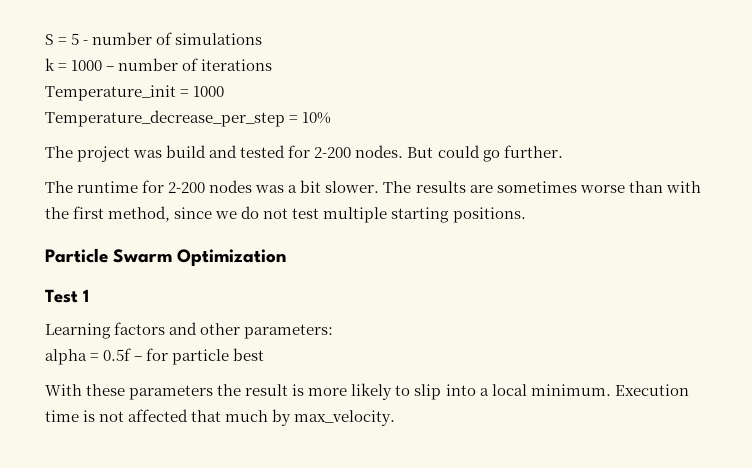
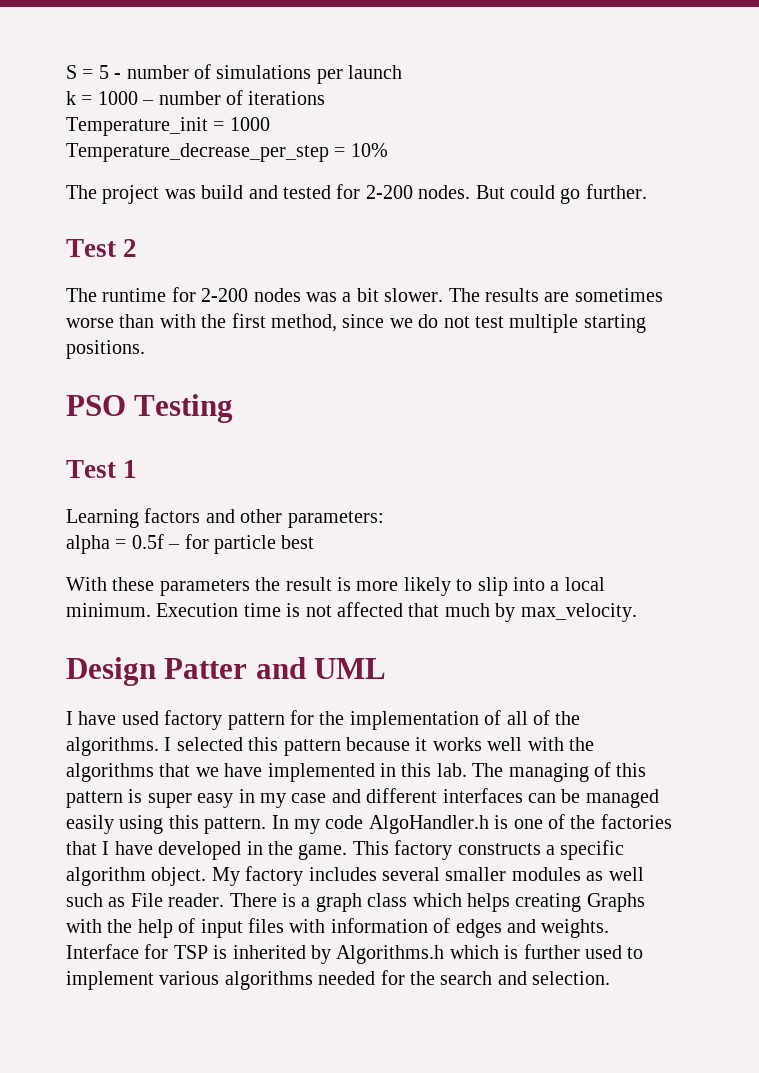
- S = 5 - number of simulations
+ S = 5 - number of simulations per launch
+ Test 2
- Particle Swarm Optimization
+ PSO Testing
+ Design Patter and UML
+ I have used factory pattern for the implementation of all of the algorithms. I selected this pattern because it works well with the algorithms that we have implemented in this lab. The managing of this pattern is super easy in my case and different interfaces can be managed easily using this pattern. In my code AlgoHandler.h is one of the factories that I have developed in the game. This factory constructs a specific algorithm object. My factory includes several smaller modules as well such as File reader. There is a graph class which helps creating Graphs with the help of input files with information of edges and weights. Interface for TSP is inherited by Algorithms.h which is further used to implement various algorithms needed for the search and selection.

